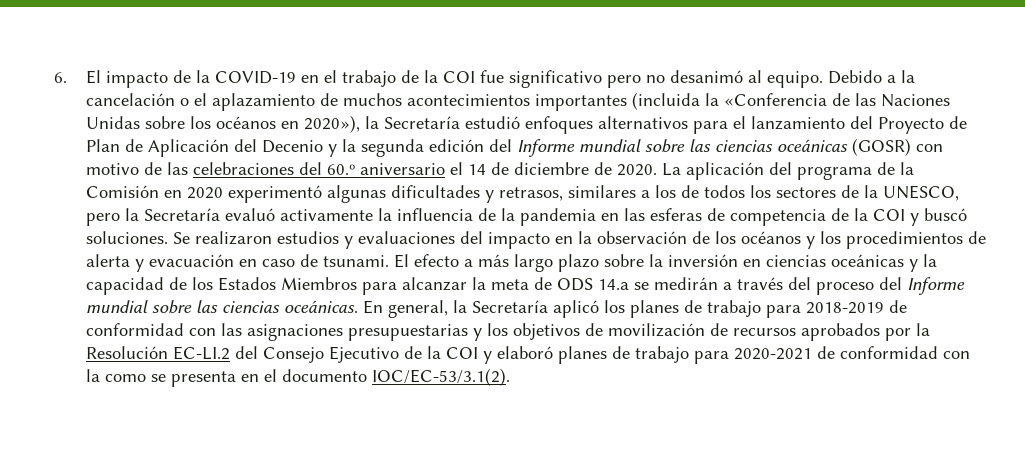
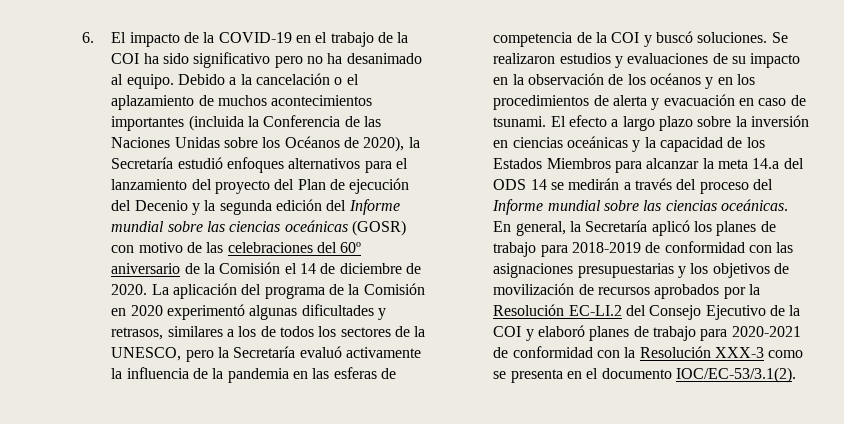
- 6. El impacto de la COVID-19 en el trabajo de la COI fue significativo pero no desanimó al equipo.
+ 6. El impacto de la COVID-19 en el trabajo de la COI ha sido significativo pero no ha desanimado al equipo.
- Debido a la cancelación o el aplazamiento de muchos acontecimientos importantes (incluida la «Conferencia de las Naciones Unidas sobre los océanos en 2020»), la Secretaría estudió enfoques alternativos para el lanzamiento del Proyecto de Plan de Aplicación del Decenio y la segunda edición del Informe mundial sobre las ciencias oceánicas (GOSR) con motivo de las celebraciones del 60.º aniversario el 14 de diciembre de 2020.
+ Debido a la cancelación o el aplazamiento de muchos acontecimientos importantes (incluida la Conferencia de las Naciones Unidas sobre los Océanos de 2020), la Secretaría estudió enfoques alternativos para el lanzamiento del proyecto del Plan de ejecución del Decenio y la segunda edición del Informe mundial sobre las ciencias oceánicas (GOSR) con motivo de las celebraciones del 60º aniversario de la Comisión el 14 de diciembre de 2020.
- Se realizaron estudios y evaluaciones del impacto en la observación de los océanos y los procedimientos de alerta y evacuación en caso de tsunami.
+ Se realizaron estudios y evaluaciones de su impacto en la observación de los océanos y en los procedimientos de alerta y evacuación en caso de tsunami.
- El efecto a más largo plazo sobre la inversión en ciencias oceánicas y la capacidad de los Estados Miembros para alcanzar la meta de ODS 14.a se medirán a través del proceso del Informe mundial sobre las ciencias oceánicas.
+ El efecto a largo plazo sobre la inversión en ciencias oceánicas y la capacidad de los Estados Miembros para alcanzar la meta 14.a del ODS 14 se medirán a través del proceso del Informe mundial sobre las ciencias oceánicas.
- En general, la Secretaría aplicó los planes de trabajo para 2018-2019 de conformidad con las asignaciones presupuestarias y los objetivos de movilización de recursos aprobados por la Resolución EC-LI.2 del Consejo Ejecutivo de la COI y elaboró planes de trabajo para 2020-2021 de conformidad con la como se presenta en el documento IOC/EC-53/3.1(2).
+ En general, la Secretaría aplicó los planes de trabajo para 2018-2019 de conformidad con las asignaciones presupuestarias y los objetivos de movilización de recursos aprobados por la Resolución EC-LI.2 del Consejo Ejecutivo de la COI y elaboró planes de trabajo para 2020-2021 de conformidad con la Resolución XXX-3 como se presenta en el documento IOC/EC-53/3.1(2).

